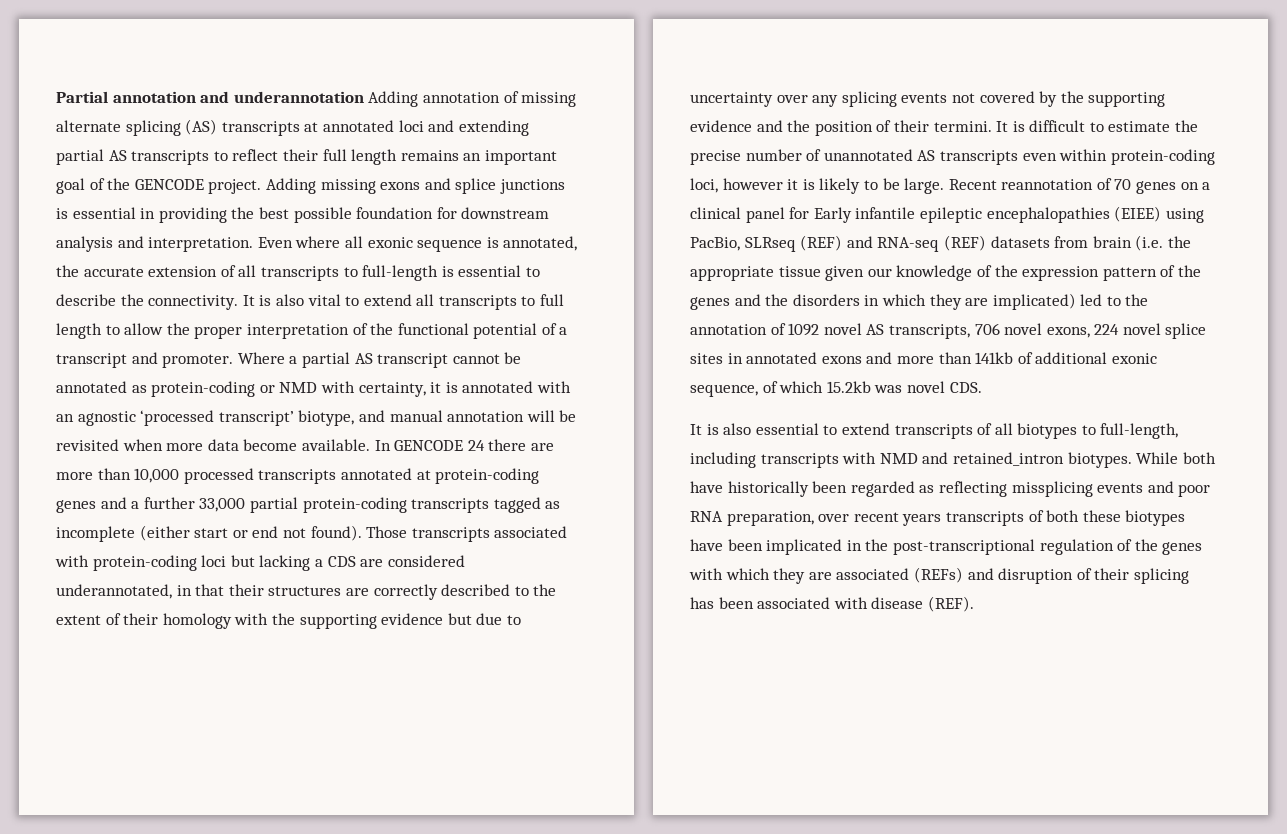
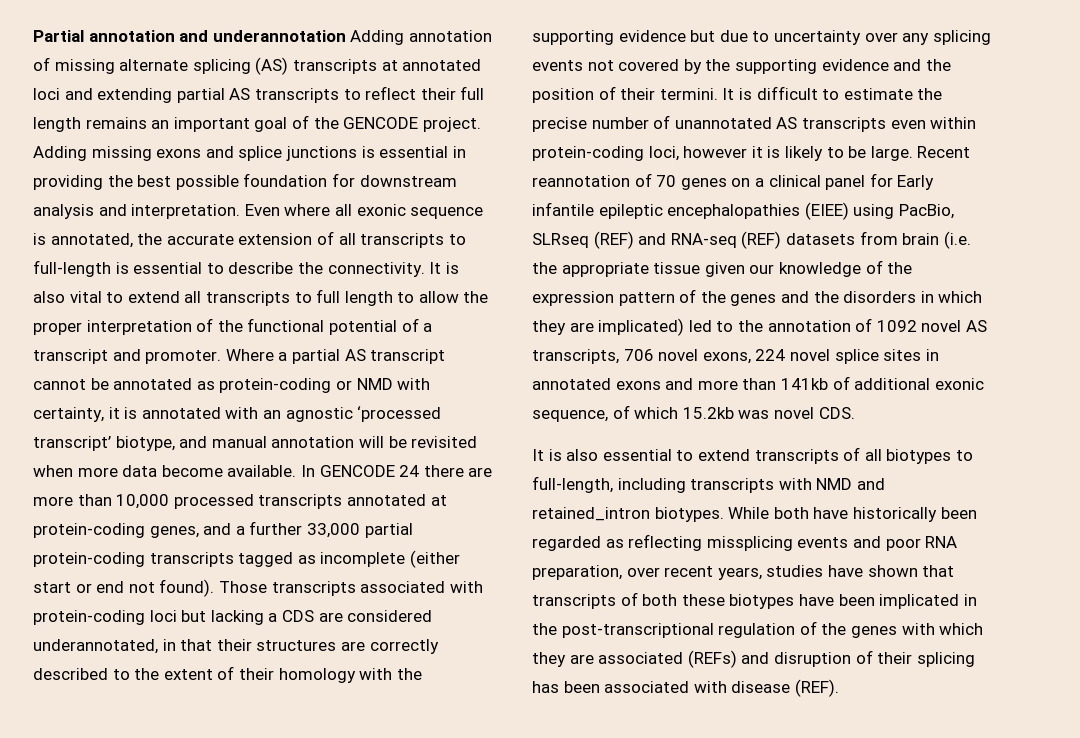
- In GENCODE 24 there are more than 10,000 processed transcripts annotated at protein-coding genes and a further 33,000 partial protein-coding transcripts tagged as incomplete (either start or end not found).
+ In GENCODE 24 there are more than 10,000 processed transcripts annotated at protein-coding genes, and a further 33,000 partial protein-coding transcripts tagged as incomplete (either start or end not found).
- While both have historically been regarded as reflecting missplicing events and poor RNA preparation, over recent years transcripts of both these biotypes have been implicated in the post-transcriptional regulation of the genes with which they are associated (REFs) and disruption of their splicing has been associated with disease (REF).
+ While both have historically been regarded as reflecting missplicing events and poor RNA preparation, over recent years, studies have shown that transcripts of both these biotypes have been implicated in the post-transcriptional regulation of the genes with which they are associated (REFs) and disruption of their splicing has been associated with disease (REF).

